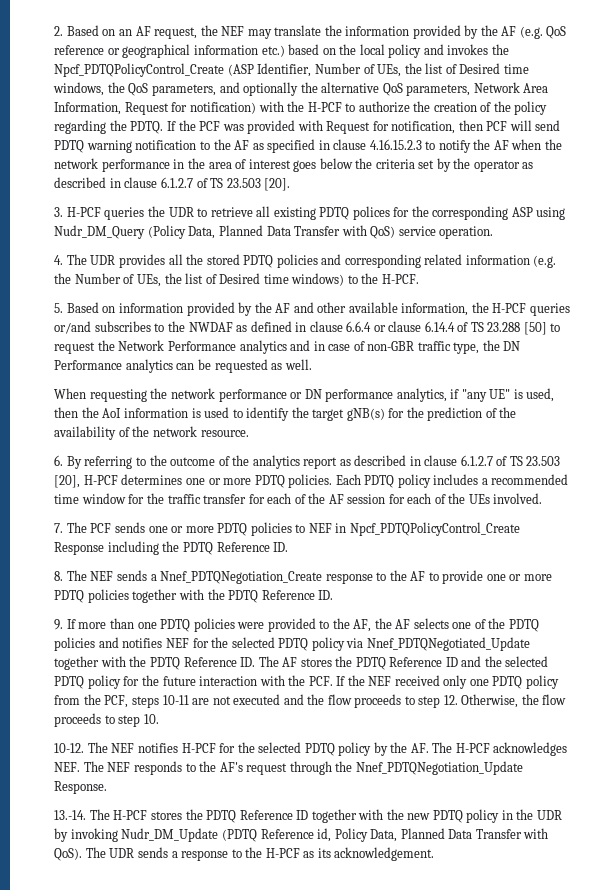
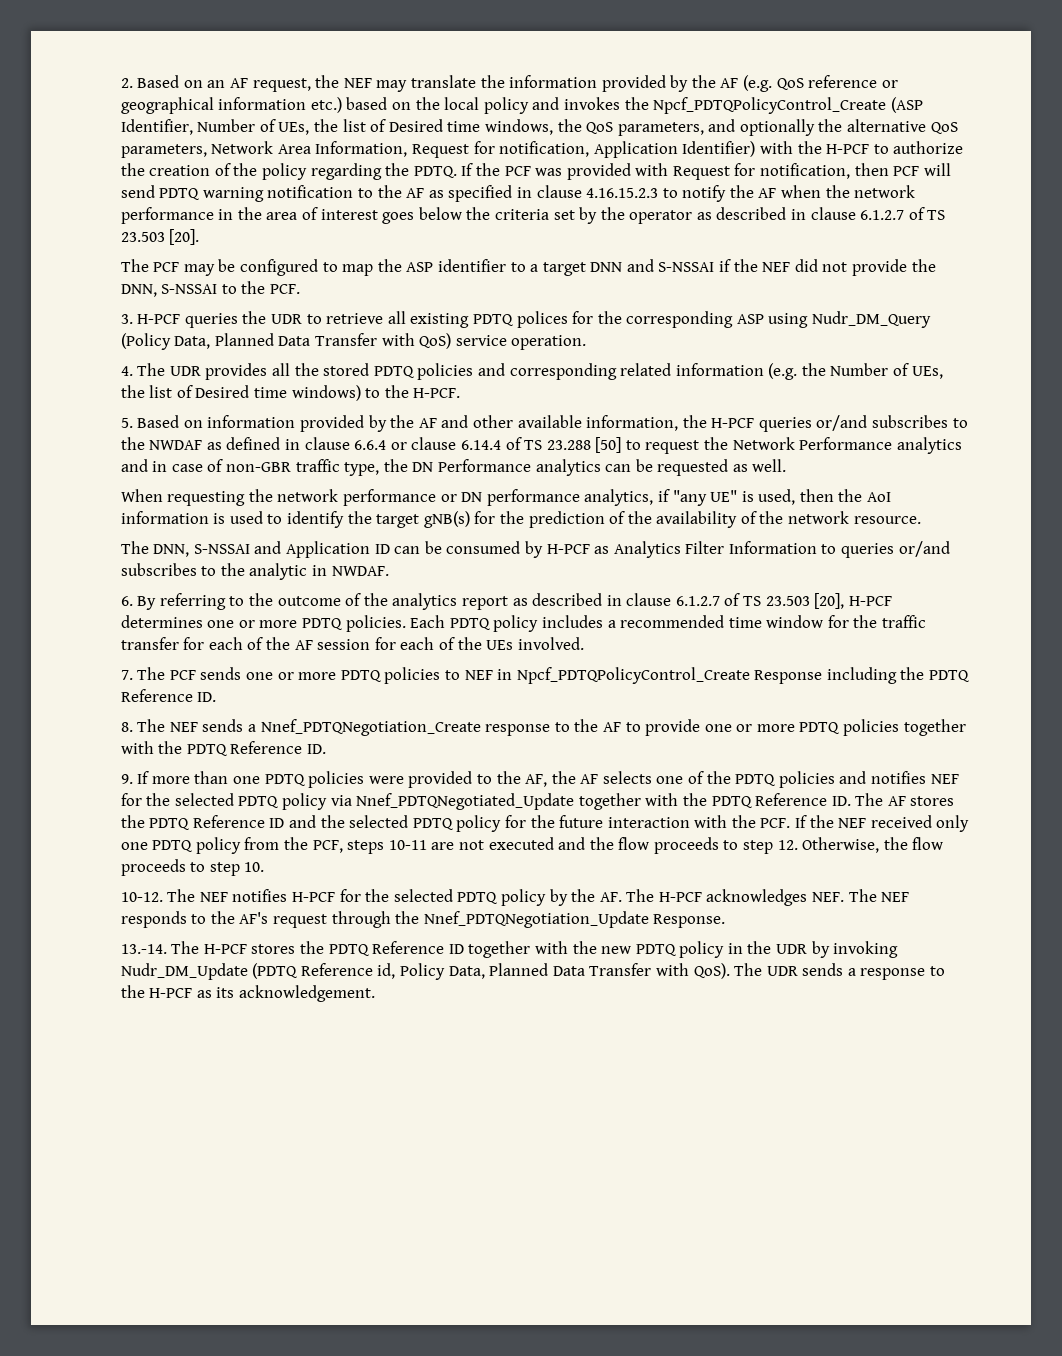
- 2. Based on an AF request, the NEF may translate the information provided by the AF (e.g. QoS reference or geographical information etc.) based on the local policy and invokes the Npcf_PDTQPolicyControl_Create (ASP Identifier, Number of UEs, the list of Desired time windows, the QoS parameters, and optionally the alternative QoS parameters, Network Area Information, Request for notification) with the H-PCF to authorize the creation of the policy regarding the PDTQ.
+ 2. Based on an AF request, the NEF may translate the information provided by the AF (e.g. QoS reference or geographical information etc.) based on the local policy and invokes the Npcf_PDTQPolicyControl_Create (ASP Identifier, Number of UEs, the list of Desired time windows, the QoS parameters, and optionally the alternative QoS parameters, Network Area Information, Request for notification, Application Identifier) with the H-PCF to authorize the creation of the policy regarding the PDTQ.
+ The PCF may be configured to map the ASP identifier to a target DNN and S-NSSAI if the NEF did not provide the DNN, S-NSSAI to the PCF.
+ The DNN, S-NSSAI and Application ID can be consumed by H-PCF as Analytics Filter Information to queries or/and subscribes to the analytic in NWDAF.

